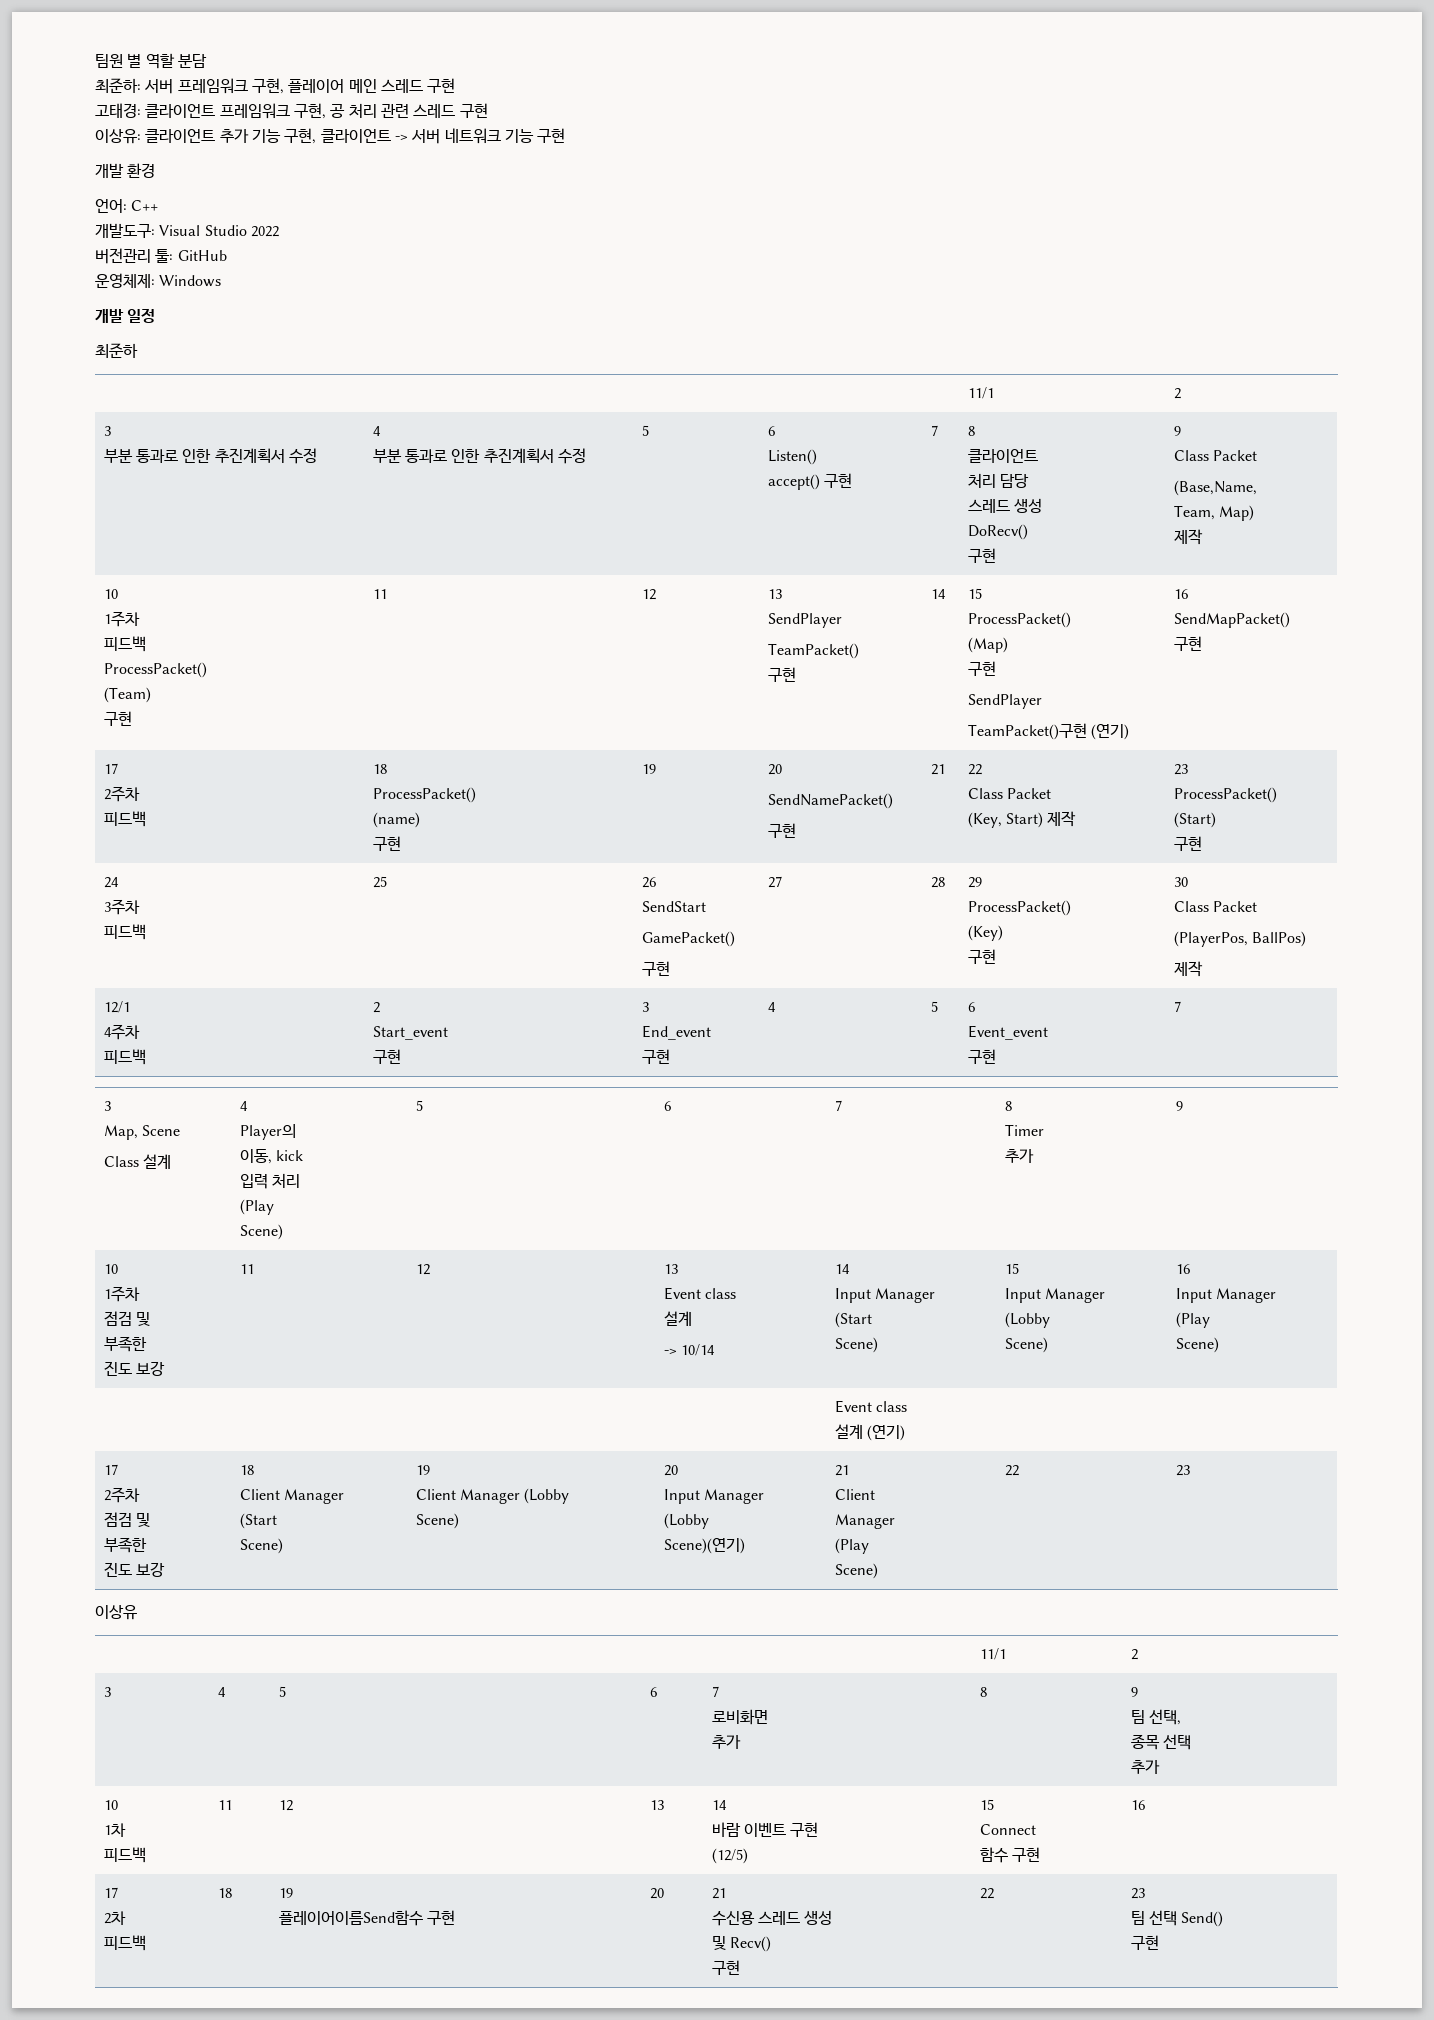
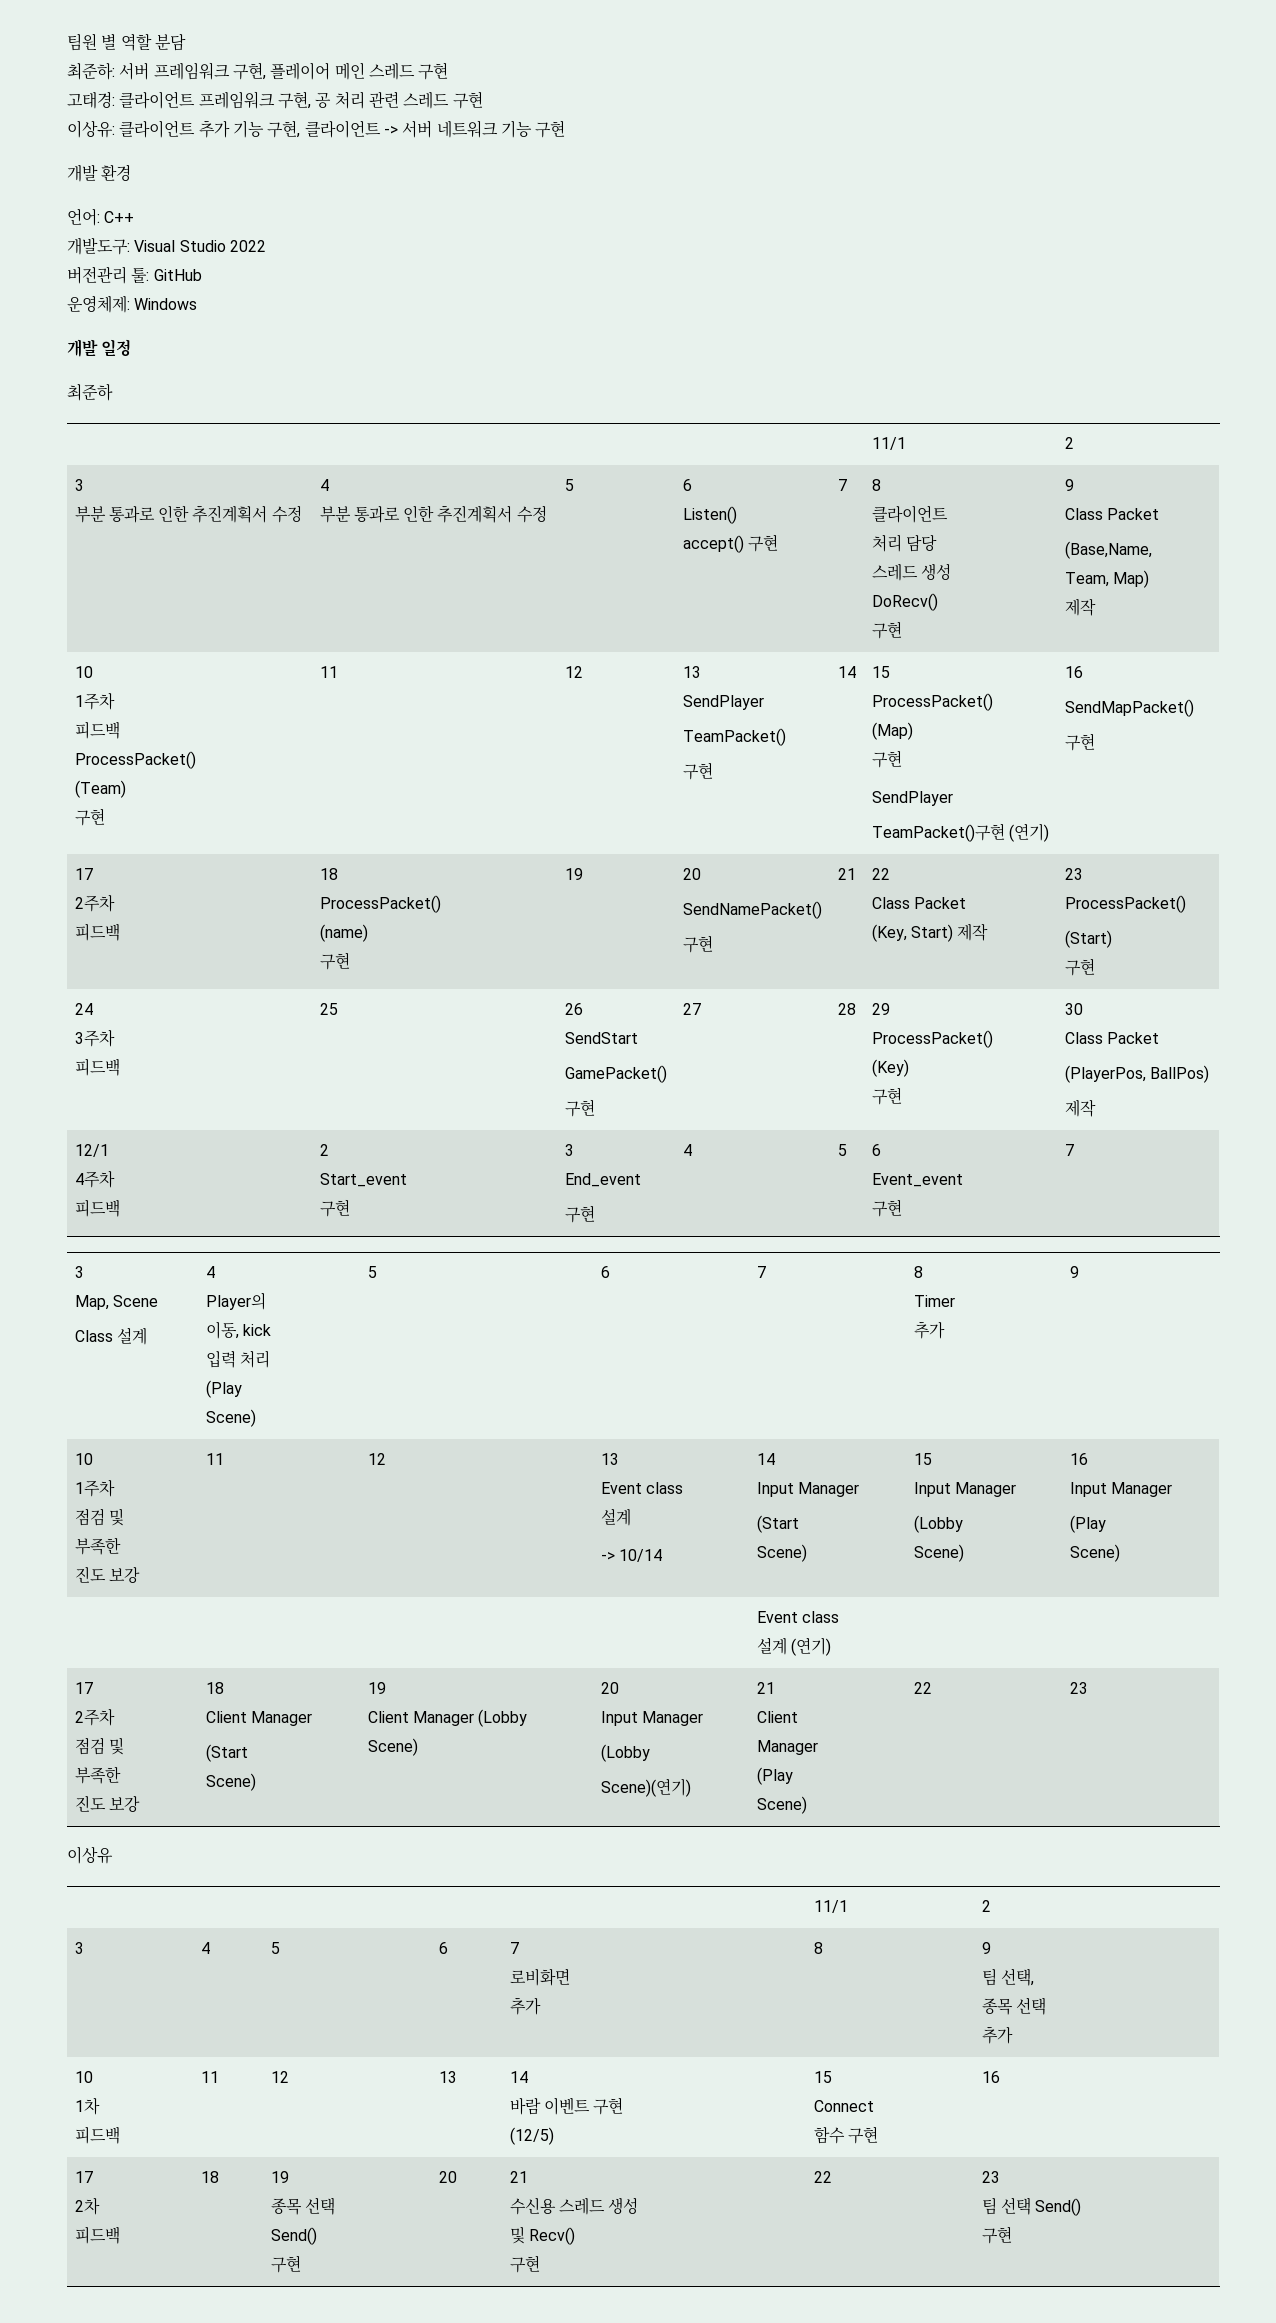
  3 | 4 | 5 | 6 | 7
  로비화면
  추가 | 8 | 9
  팀 선택,
  종목 선택
  추가
  10
  1차
  피드백 | 11 | 12 | 13 | 14
  바람 이벤트 구현
  (12/5) | 15
  Connect
  함수 구현 | 16
  17
  2차
  피드백 | 18 | 19
- 플레이어이름Send함수 구현 | 20 | 21
+ 종목 선택
+ Send()
+ 구현 | 20 | 21

